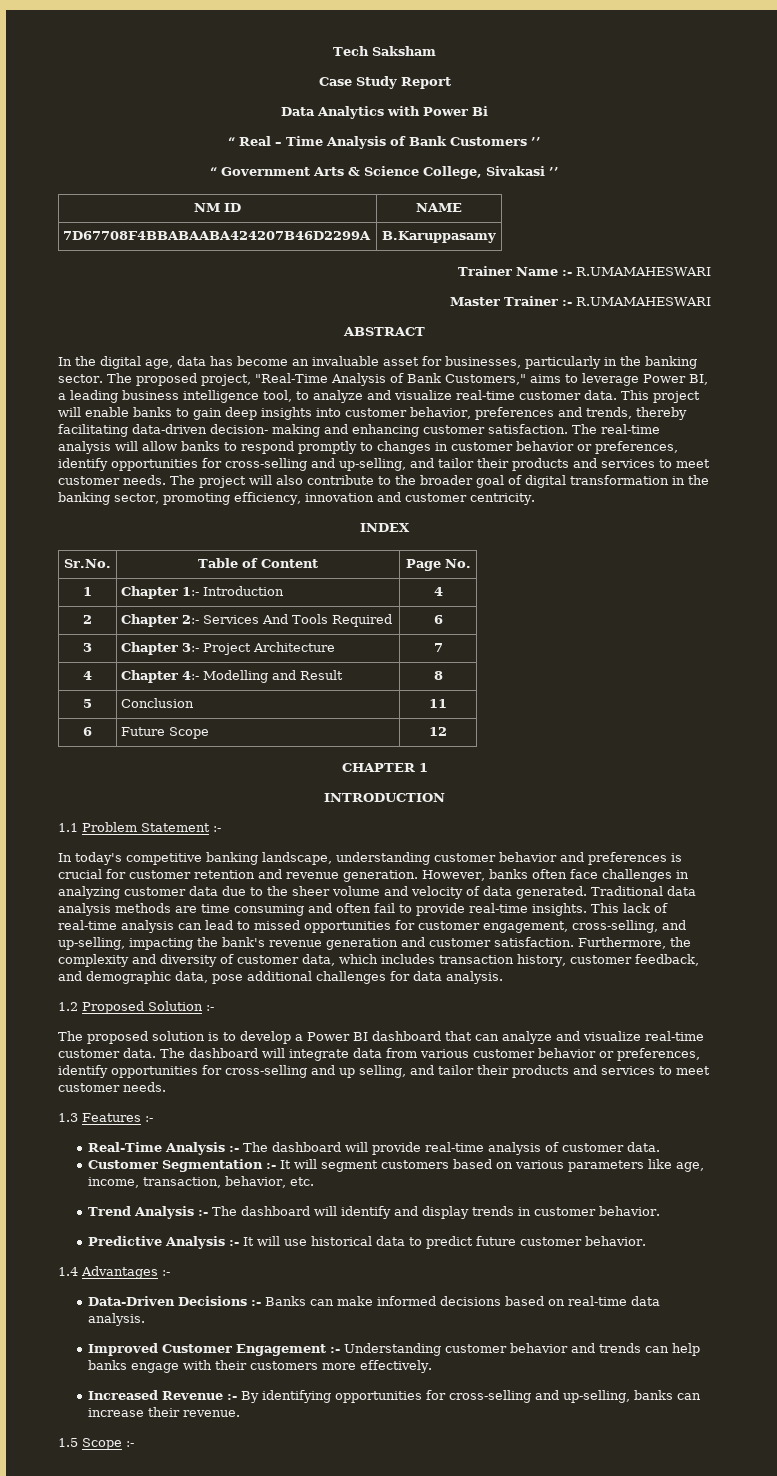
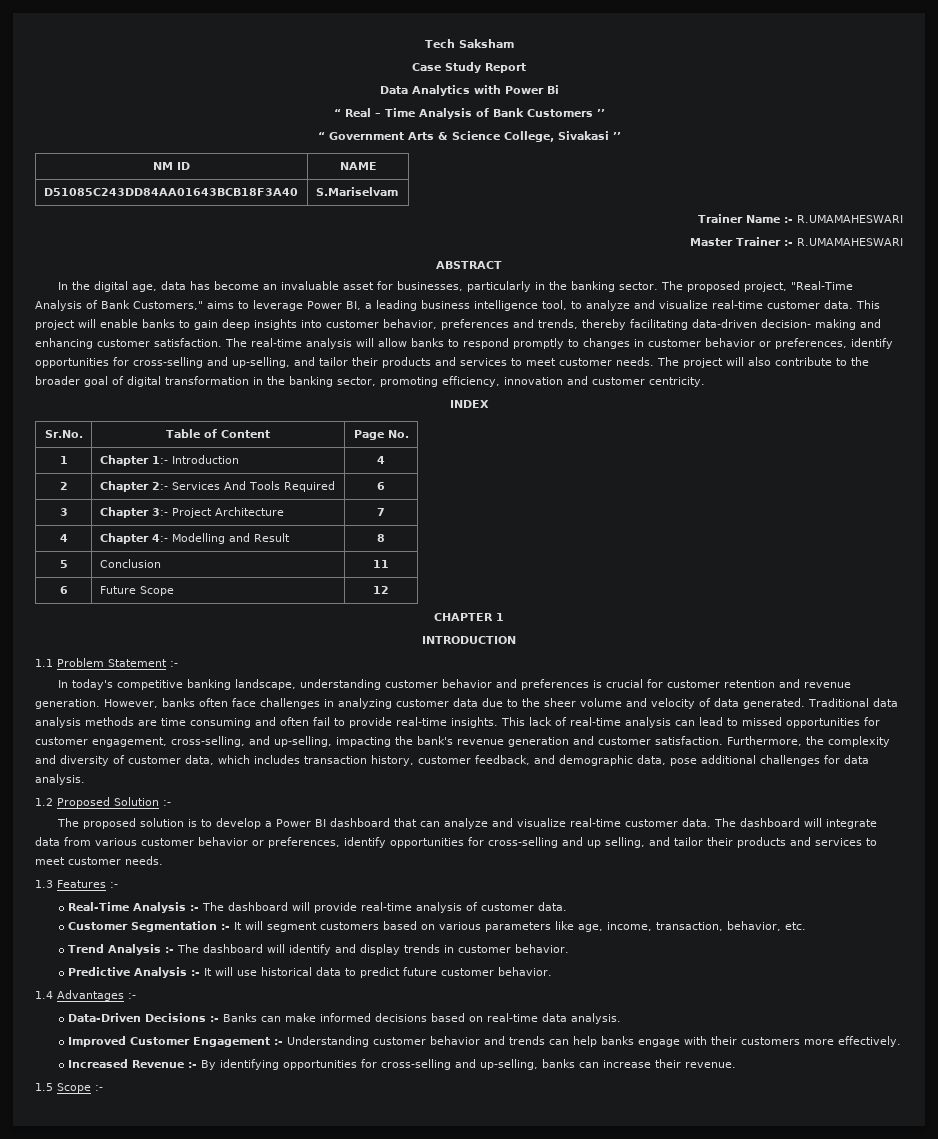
- 7D67708F4BBABAABA424207B46D2299A | B.Karuppasamy
+ D51085C243DD84AA01643BCB18F3A40 | S.Mariselvam

